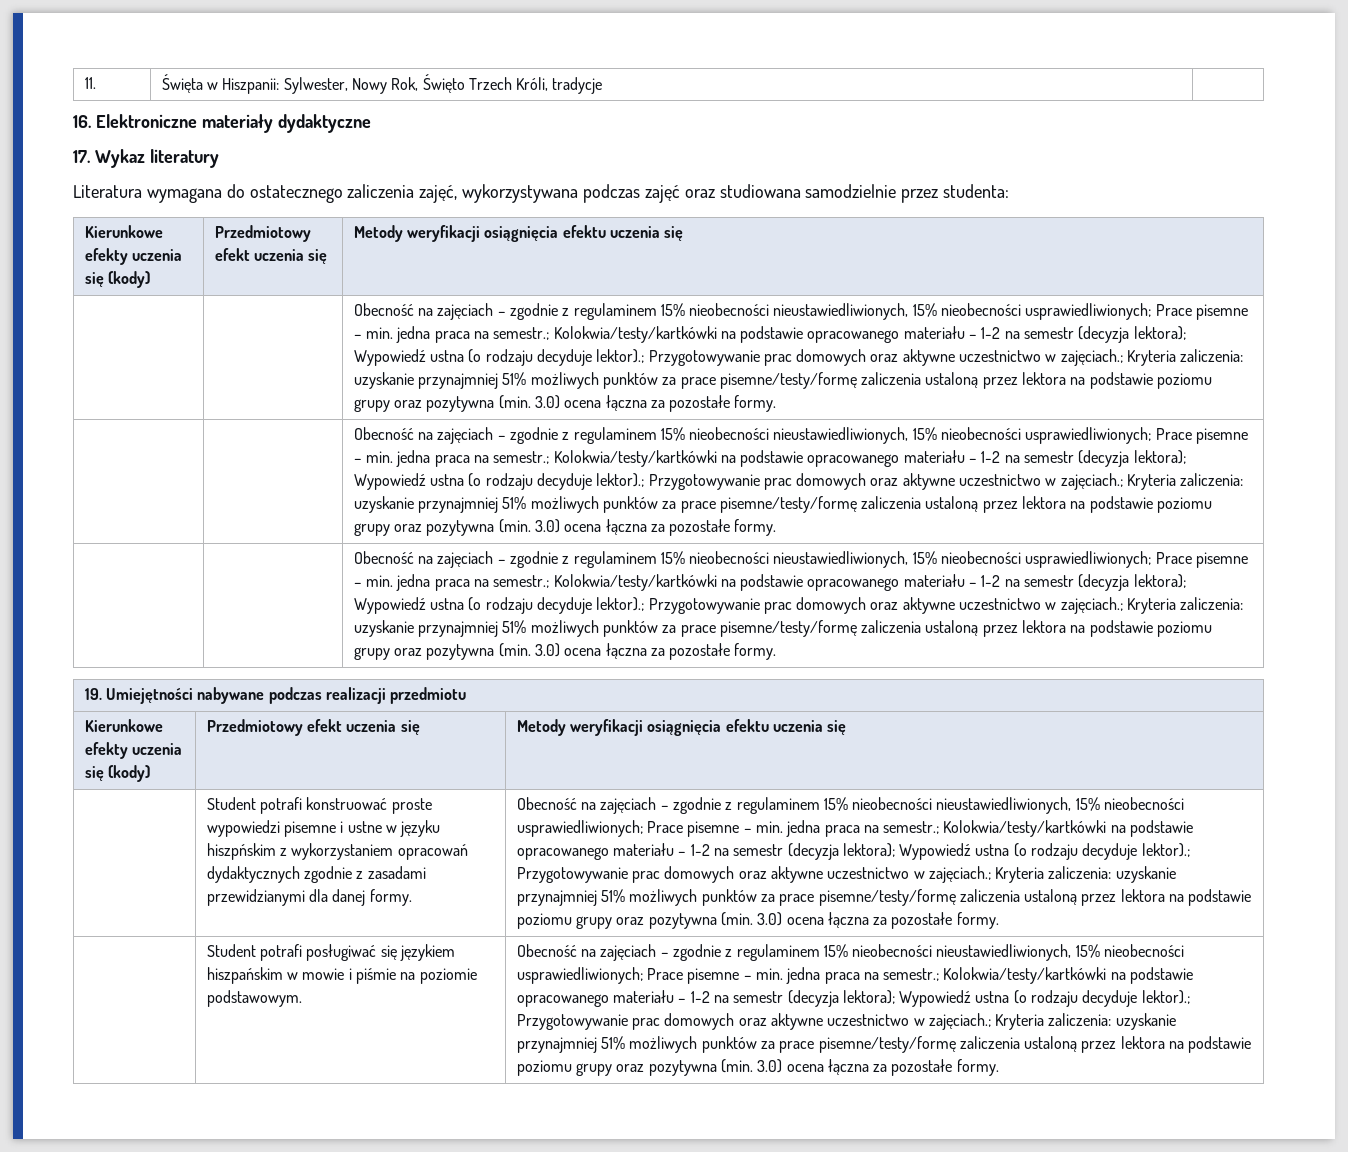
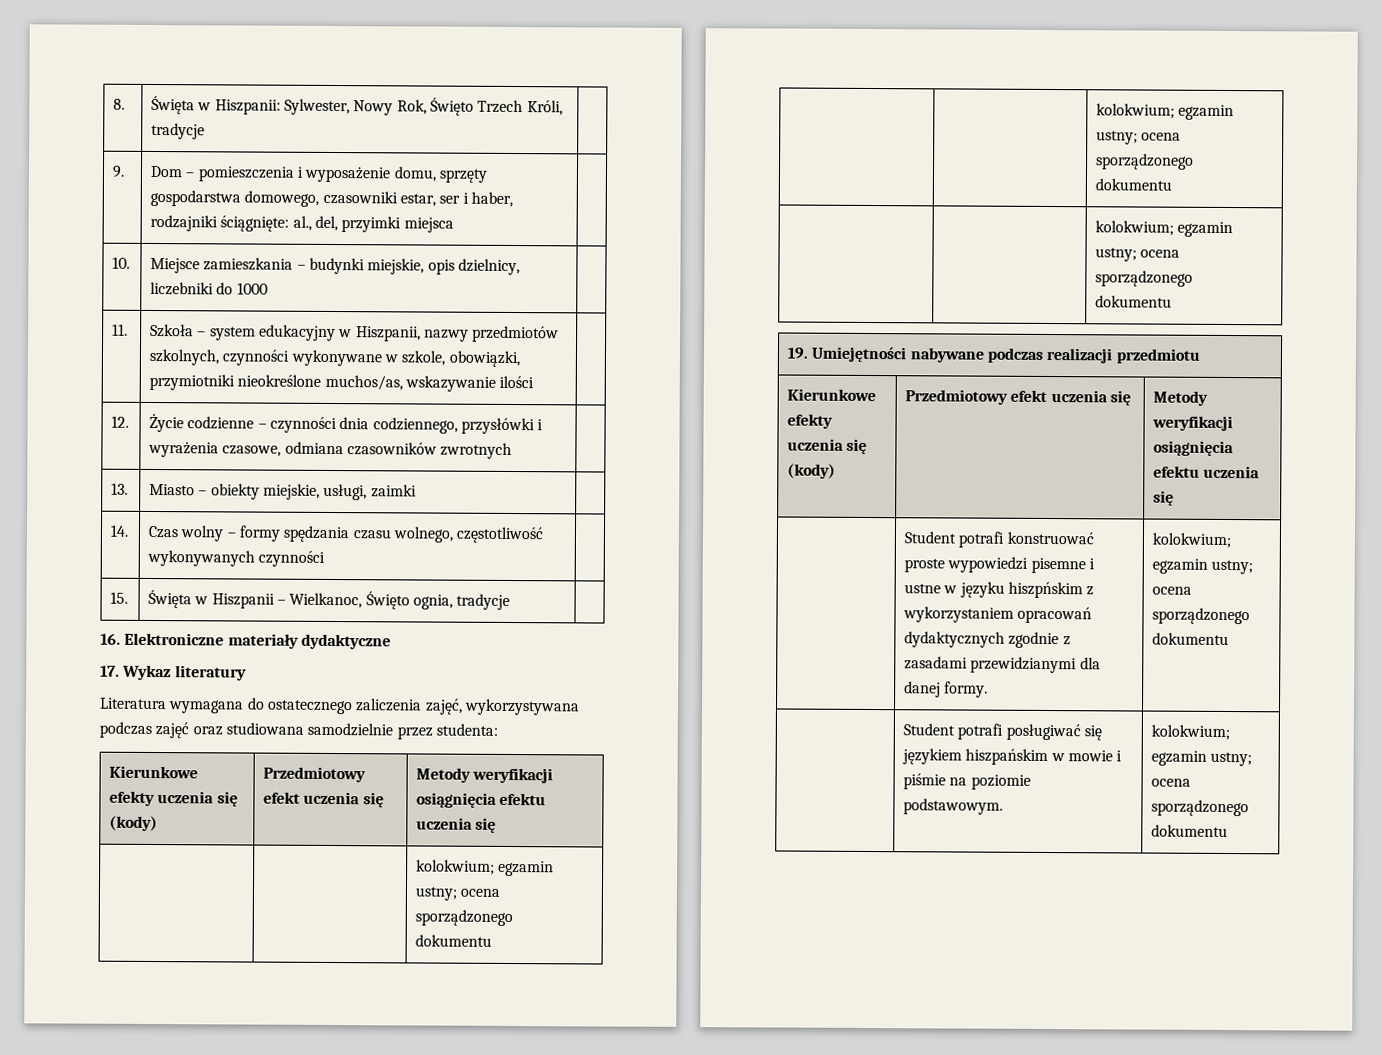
- 11. | Święta w Hiszpanii: Sylwester, Nowy Rok, Święto Trzech Króli, tradycje |
+ 8. | Święta w Hiszpanii: Sylwester, Nowy Rok, Święto Trzech Króli, tradycje |
+ 9. | Dom – pomieszczenia i wyposażenie domu, sprzęty gospodarstwa domowego, czasowniki estar, ser i haber, rodzajniki ściągnięte: al., del, przyimki miejsca |
+ 10. | Miejsce zamieszkania – budynki miejskie, opis dzielnicy, liczebniki do 1000 |
+ 11. | Szkoła – system edukacyjny w Hiszpanii, nazwy przedmiotów szkolnych, czynności wykonywane w szkole, obowiązki, przymiotniki nieokreślone muchos/as, wskazywanie ilości |
+ 12. | Życie codzienne – czynności dnia codziennego, przysłówki i wyrażenia czasowe, odmiana czasowników zwrotnych |
+ 13. | Miasto – obiekty miejskie, usługi, zaimki |
+ 14. | Czas wolny – formy spędzania czasu wolnego, częstotliwość wykonywanych czynności |
+ 15. | Święta w Hiszpanii – Wielkanoc, Święto ognia, tradycje |
  Literatura wymagana do ostatecznego zaliczenia zajęć, wykorzystywana podczas zajęć oraz studiowana samodzielnie przez studenta:
  Kierunkowe efekty uczenia się (kody) | Przedmiotowy efekt uczenia się | Metody weryfikacji osiągnięcia efektu uczenia się
- | | Obecność na zajęciach – zgodnie z regulaminem 15% nieobecności nieustawiedliwionych, 15% nieobecności usprawiedliwionych; Prace pisemne – min. jedna praca na semestr.; Kolokwia/testy/kartkówki na podstawie opracowanego materiału – 1-2 na semestr (decyzja lektora); Wypowiedź ustna (o rodzaju decyduje lektor).; Przygotowywanie prac domowych oraz aktywne uczestnictwo w zajęciach.; Kryteria zaliczenia: uzyskanie przynajmniej 51% możliwych punktów za prace pisemne/testy/formę zaliczenia ustaloną przez lektora na podstawie poziomu grupy oraz pozytywna (min. 3.0) ocena łączna za pozostałe formy.
- | | Obecność na zajęciach – zgodnie z regulaminem 15% nieobecności nieustawiedliwionych, 15% nieobecności usprawiedliwionych; Prace pisemne – min. jedna praca na semestr.; Kolokwia/testy/kartkówki na podstawie opracowanego materiału – 1-2 na semestr (decyzja lektora); Wypowiedź ustna (o rodzaju decyduje lektor).; Przygotowywanie prac domowych oraz aktywne uczestnictwo w zajęciach.; Kryteria zaliczenia: uzyskanie przynajmniej 51% możliwych punktów za prace pisemne/testy/formę zaliczenia ustaloną przez lektora na podstawie poziomu grupy oraz pozytywna (min. 3.0) ocena łączna za pozostałe formy.
- | | Obecność na zajęciach – zgodnie z regulaminem 15% nieobecności nieustawiedliwionych, 15% nieobecności usprawiedliwionych; Prace pisemne – min. jedna praca na semestr.; Kolokwia/testy/kartkówki na podstawie opracowanego materiału – 1-2 na semestr (decyzja lektora); Wypowiedź ustna (o rodzaju decyduje lektor).; Przygotowywanie prac domowych oraz aktywne uczestnictwo w zajęciach.; Kryteria zaliczenia: uzyskanie przynajmniej 51% możliwych punktów za prace pisemne/testy/formę zaliczenia ustaloną przez lektora na podstawie poziomu grupy oraz pozytywna (min. 3.0) ocena łączna za pozostałe formy.
+ | | kolokwium; egzamin ustny; ocena sporządzonego dokumentu
+ | | kolokwium; egzamin ustny; ocena sporządzonego dokumentu
+ | | kolokwium; egzamin ustny; ocena sporządzonego dokumentu
- Student potrafi konstruować proste wypowiedzi pisemne i ustne w języku hiszpńskim z wykorzystaniem opracowań dydaktycznych zgodnie z zasadami przewidzianymi dla danej formy. | Obecność na zajęciach – zgodnie z regulaminem 15% nieobecności nieustawiedliwionych, 15% nieobecności usprawiedliwionych; Prace pisemne – min. jedna praca na semestr.; Kolokwia/testy/kartkówki na podstawie opracowanego materiału – 1-2 na semestr (decyzja lektora); Wypowiedź ustna (o rodzaju decyduje lektor).; Przygotowywanie prac domowych oraz aktywne uczestnictwo w zajęciach.; Kryteria zaliczenia: uzyskanie przynajmniej 51% możliwych punktów za prace pisemne/testy/formę zaliczenia ustaloną przez lektora na podstawie poziomu grupy oraz pozytywna (min. 3.0) ocena łączna za pozostałe formy.
+ Student potrafi konstruować proste wypowiedzi pisemne i ustne w języku hiszpńskim z wykorzystaniem opracowań dydaktycznych zgodnie z zasadami przewidzianymi dla danej formy. | kolokwium; egzamin ustny; ocena sporządzonego dokumentu
- Student potrafi posługiwać się językiem hiszpańskim w mowie i piśmie na poziomie podstawowym. | Obecność na zajęciach – zgodnie z regulaminem 15% nieobecności nieustawiedliwionych, 15% nieobecności usprawiedliwionych; Prace pisemne – min. jedna praca na semestr.; Kolokwia/testy/kartkówki na podstawie opracowanego materiału – 1-2 na semestr (decyzja lektora); Wypowiedź ustna (o rodzaju decyduje lektor).; Przygotowywanie prac domowych oraz aktywne uczestnictwo w zajęciach.; Kryteria zaliczenia: uzyskanie przynajmniej 51% możliwych punktów za prace pisemne/testy/formę zaliczenia ustaloną przez lektora na podstawie poziomu grupy oraz pozytywna (min. 3.0) ocena łączna za pozostałe formy.
+ Student potrafi posługiwać się językiem hiszpańskim w mowie i piśmie na poziomie podstawowym. | kolokwium; egzamin ustny; ocena sporządzonego dokumentu

